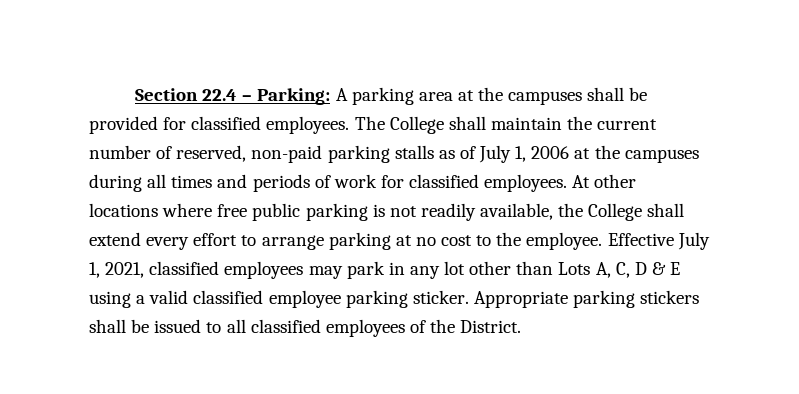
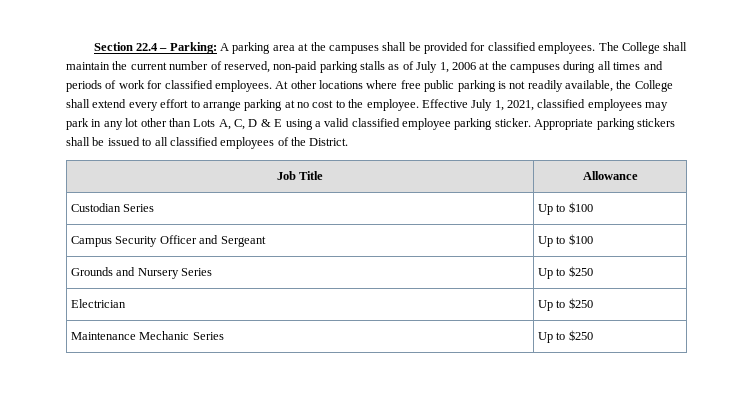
+ Job Title | Allowance
+ Custodian Series | Up to $100
+ Campus Security Officer and Sergeant | Up to $100
+ Grounds and Nursery Series | Up to $250
+ Electrician | Up to $250
+ Maintenance Mechanic Series | Up to $250

